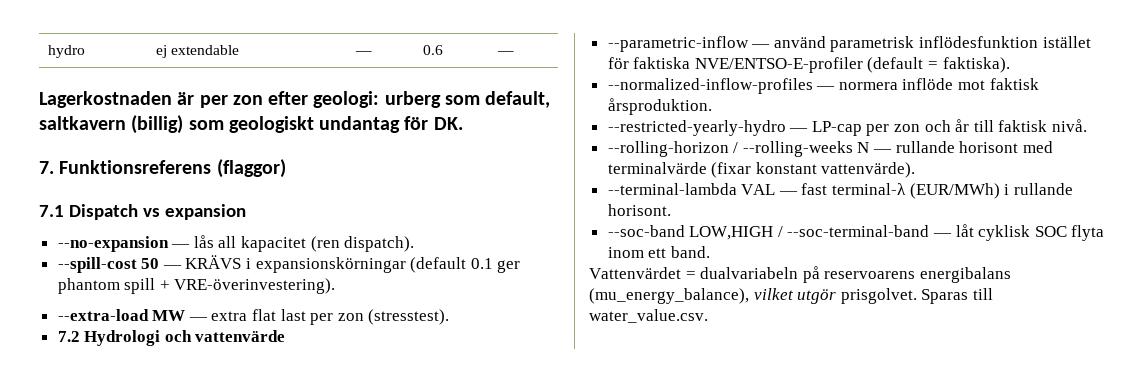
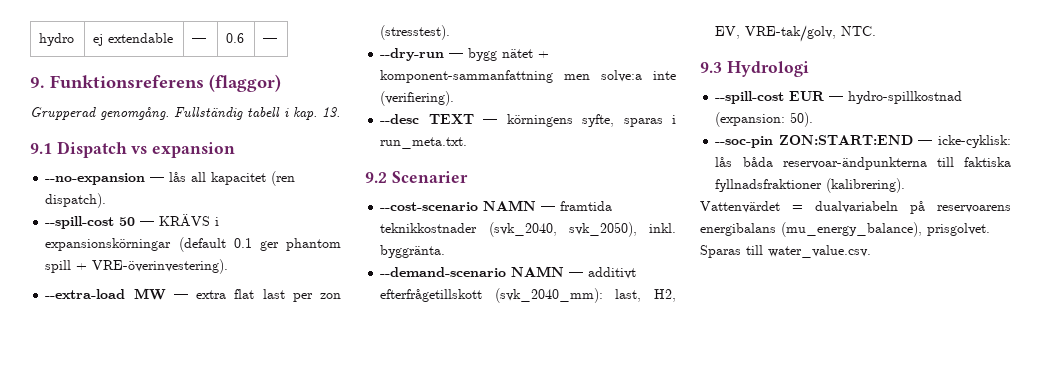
- Lagerkostnaden är per zon efter geologi: urberg som default, saltkavern (billig) som geologiskt undantag för DK.
- 7. Funktionsreferens (flaggor)
- 7.1 Dispatch vs expansion
+ 9. Funktionsreferens (flaggor)
+ Grupperad genomgång. Fullständig tabell i kap. 13.
+ 9.1 Dispatch vs expansion
- 7.2 Hydrologi och vattenvärde
- --parametric-inflow — använd parametrisk inflödesfunktion istället för faktiska NVE/ENTSO-E-profiler (default = faktiska).
- --normalized-inflow-profiles — normera inflöde mot faktisk årsproduktion.
- --restricted-yearly-hydro — LP-cap per zon och år till faktisk nivå.
- --rolling-horizon / --rolling-weeks N — rullande horisont med terminalvärde (fixar konstant vattenvärde).
- --terminal-lambda VAL — fast terminal-λ (EUR/MWh) i rullande horisont.
- --soc-band LOW,HIGH / --soc-terminal-band — låt cyklisk SOC flyta inom ett band.
+ --dry-run — bygg nätet + komponent-sammanfattning men solve:a inte (verifiering).
+ --desc TEXT — körningens syfte, sparas i run_meta.txt.
+ 9.2 Scenarier
+ --cost-scenario NAMN — framtida teknikkostnader (svk_2040, svk_2050), inkl. byggränta.
+ --demand-scenario NAMN — additivt efterfrågetillskott (svk_2040_mm): last, H2, EV, VRE-tak/golv, NTC.
+ 9.3 Hydrologi
+ --spill-cost EUR — hydro-spillkostnad (expansion: 50).
+ --soc-pin ZON:START:END — icke-cyklisk: lås båda reservoar-ändpunkterna till faktiska fyllnadsfraktioner (kalibrering).
- Vattenvärdet = dualvariabeln på reservoarens energibalans (mu_energy_balance), vilket utgör prisgolvet.
+ Vattenvärdet = dualvariabeln på reservoarens energibalans (mu_energy_balance), prisgolvet.

